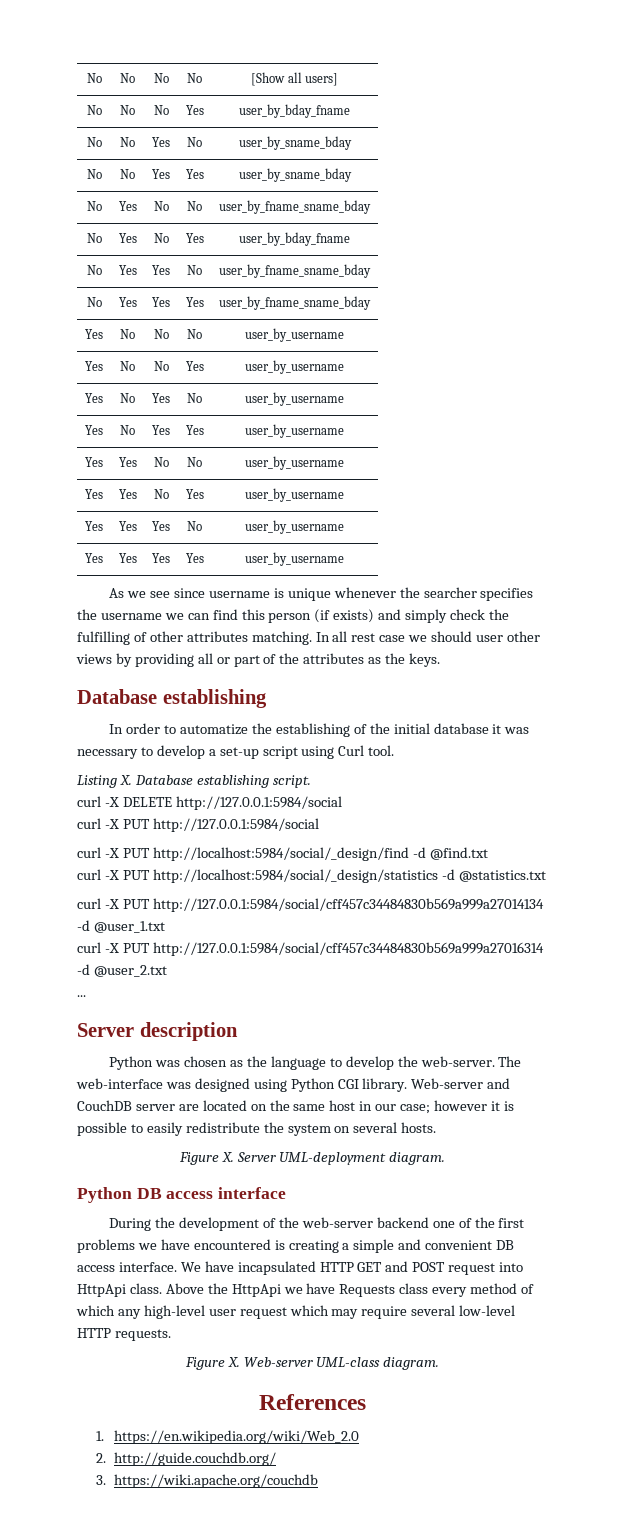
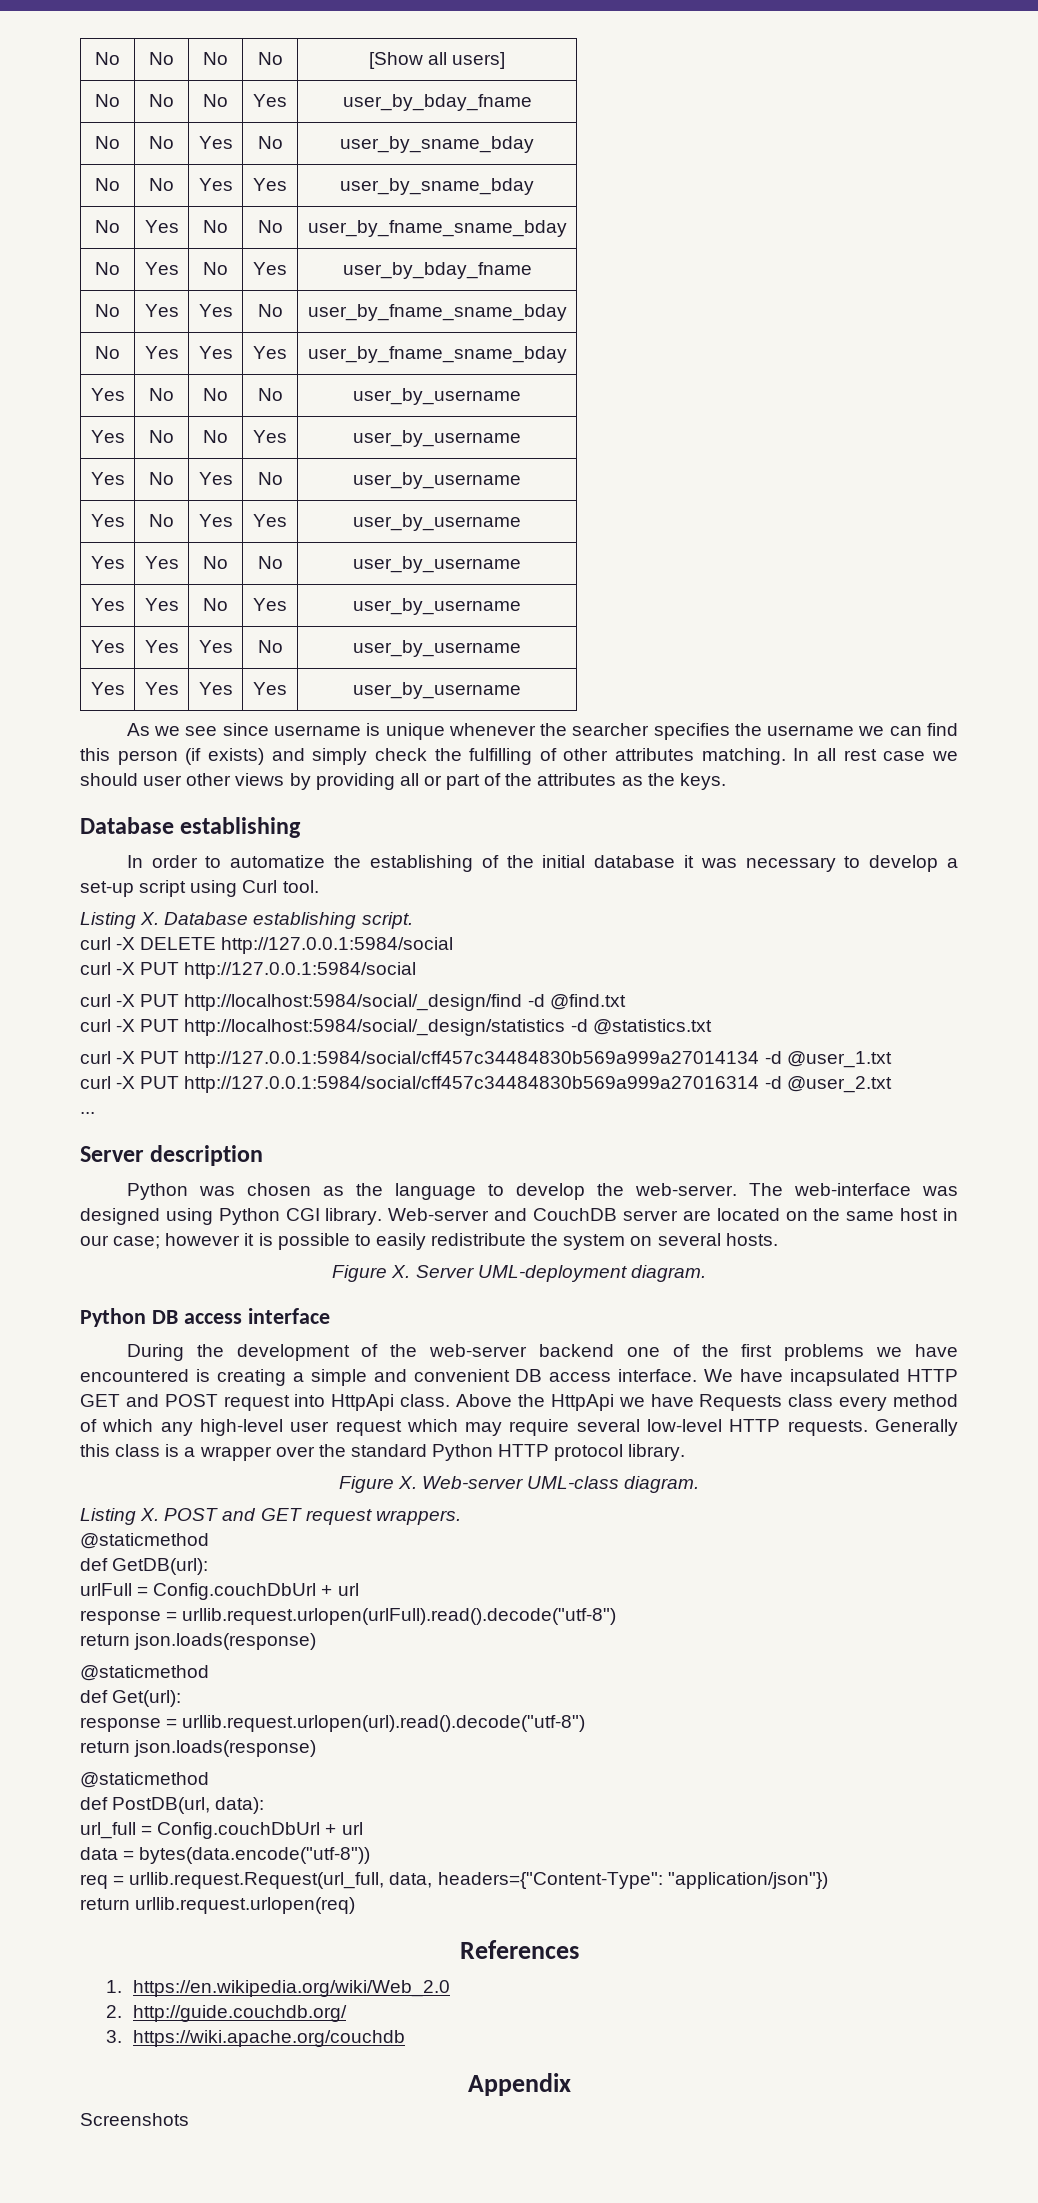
+ Generally this class is a wrapper over the standard Python HTTP protocol library.
+ Listing X. POST and GET request wrappers.
+ @staticmethod
+ def GetDB(url):
+ urlFull = Config.couchDbUrl + url
+ response = urllib.request.urlopen(urlFull).read().decode("utf-8")
+ return json.loads(response)
+ @staticmethod
+ def Get(url):
+ response = urllib.request.urlopen(url).read().decode("utf-8")
+ return json.loads(response)
+ @staticmethod
+ def PostDB(url, data):
+ url_full = Config.couchDbUrl + url
+ data = bytes(data.encode("utf-8"))
+ req = urllib.request.Request(url_full, data, headers={"Content-Type": "application/json"})
+ return urllib.request.urlopen(req)
+ Appendix
+ Screenshots

